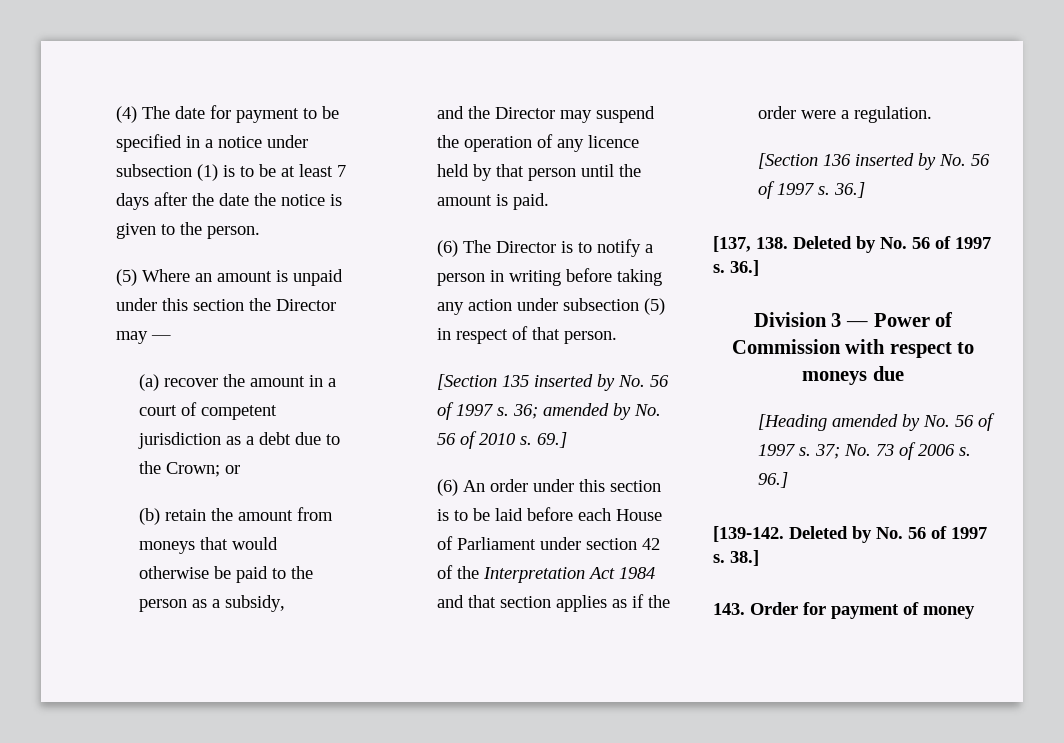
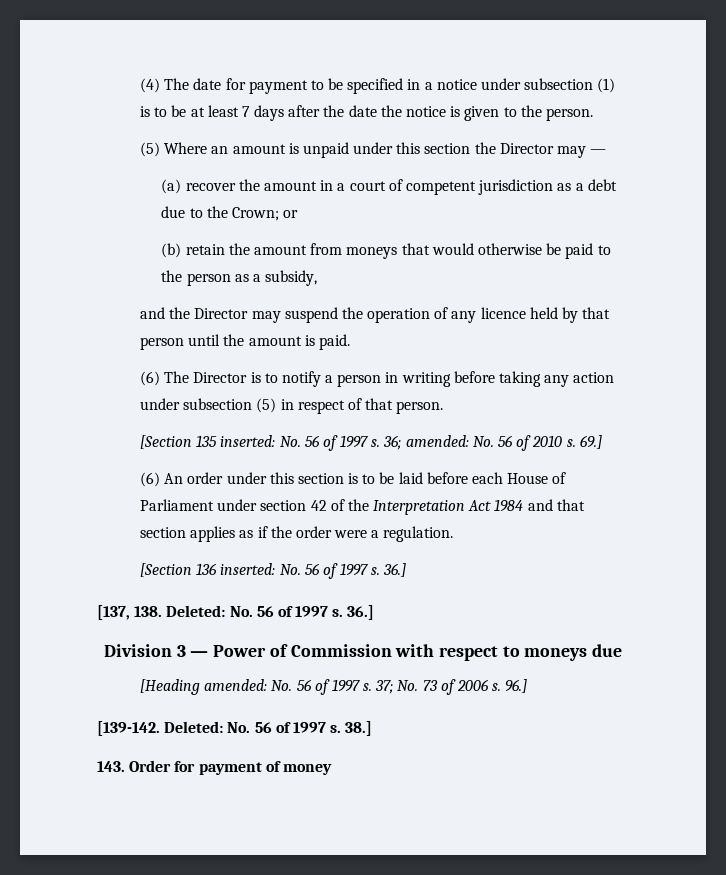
- [Section 135 inserted by No. 56 of 1997 s.
+ [Section 135 inserted: No. 56 of 1997 s.
- 36; amended by No. 56 of 2010 s.
+ 36; amended: No. 56 of 2010 s.
- [Section 136 inserted by No. 56 of 1997 s.
+ [Section 136 inserted: No. 56 of 1997 s.
- [137, 138. Deleted by No. 56 of 1997 s.
+ [137, 138. Deleted: No. 56 of 1997 s.
- [Heading amended by No. 56 of 1997 s.
+ [Heading amended: No. 56 of 1997 s.
- [139-142. Deleted by No. 56 of 1997 s.
+ [139-142. Deleted: No. 56 of 1997 s.

